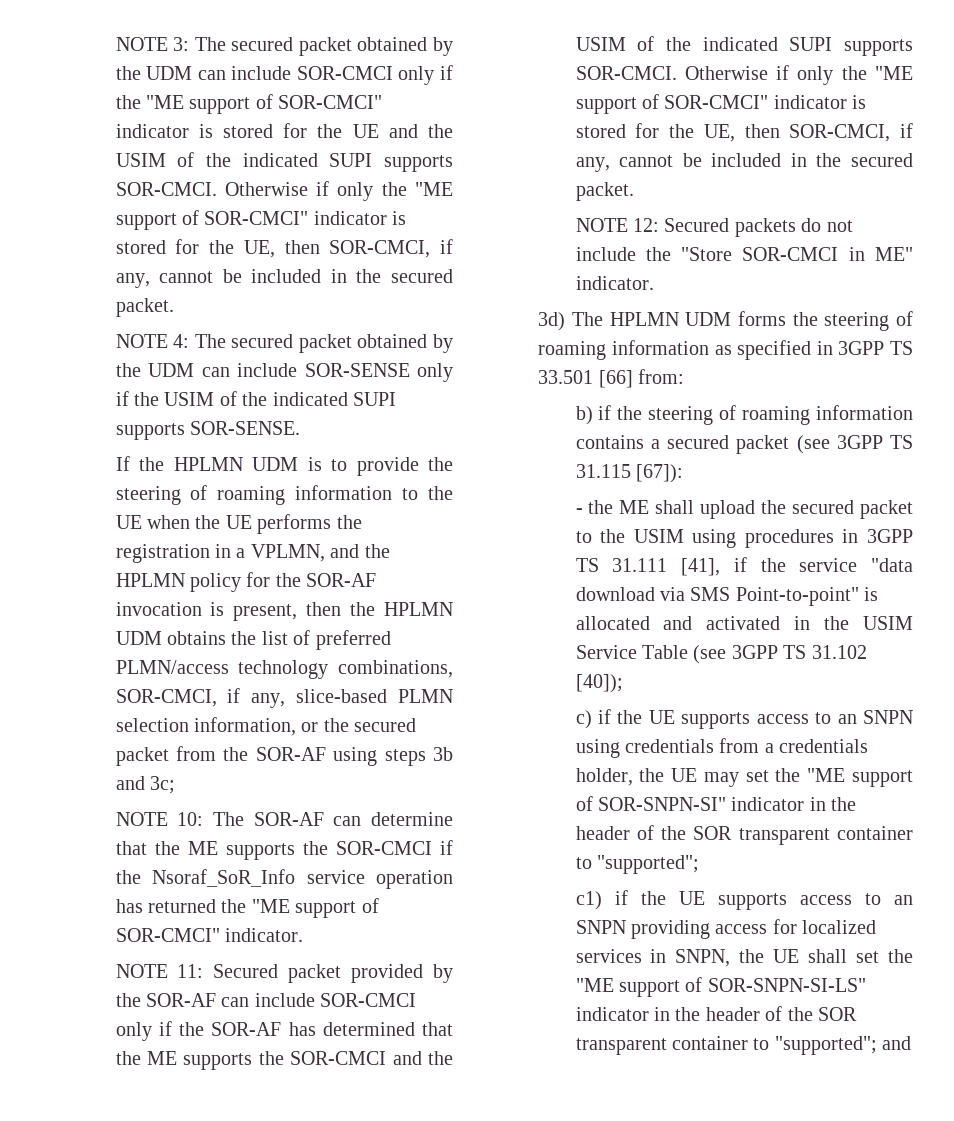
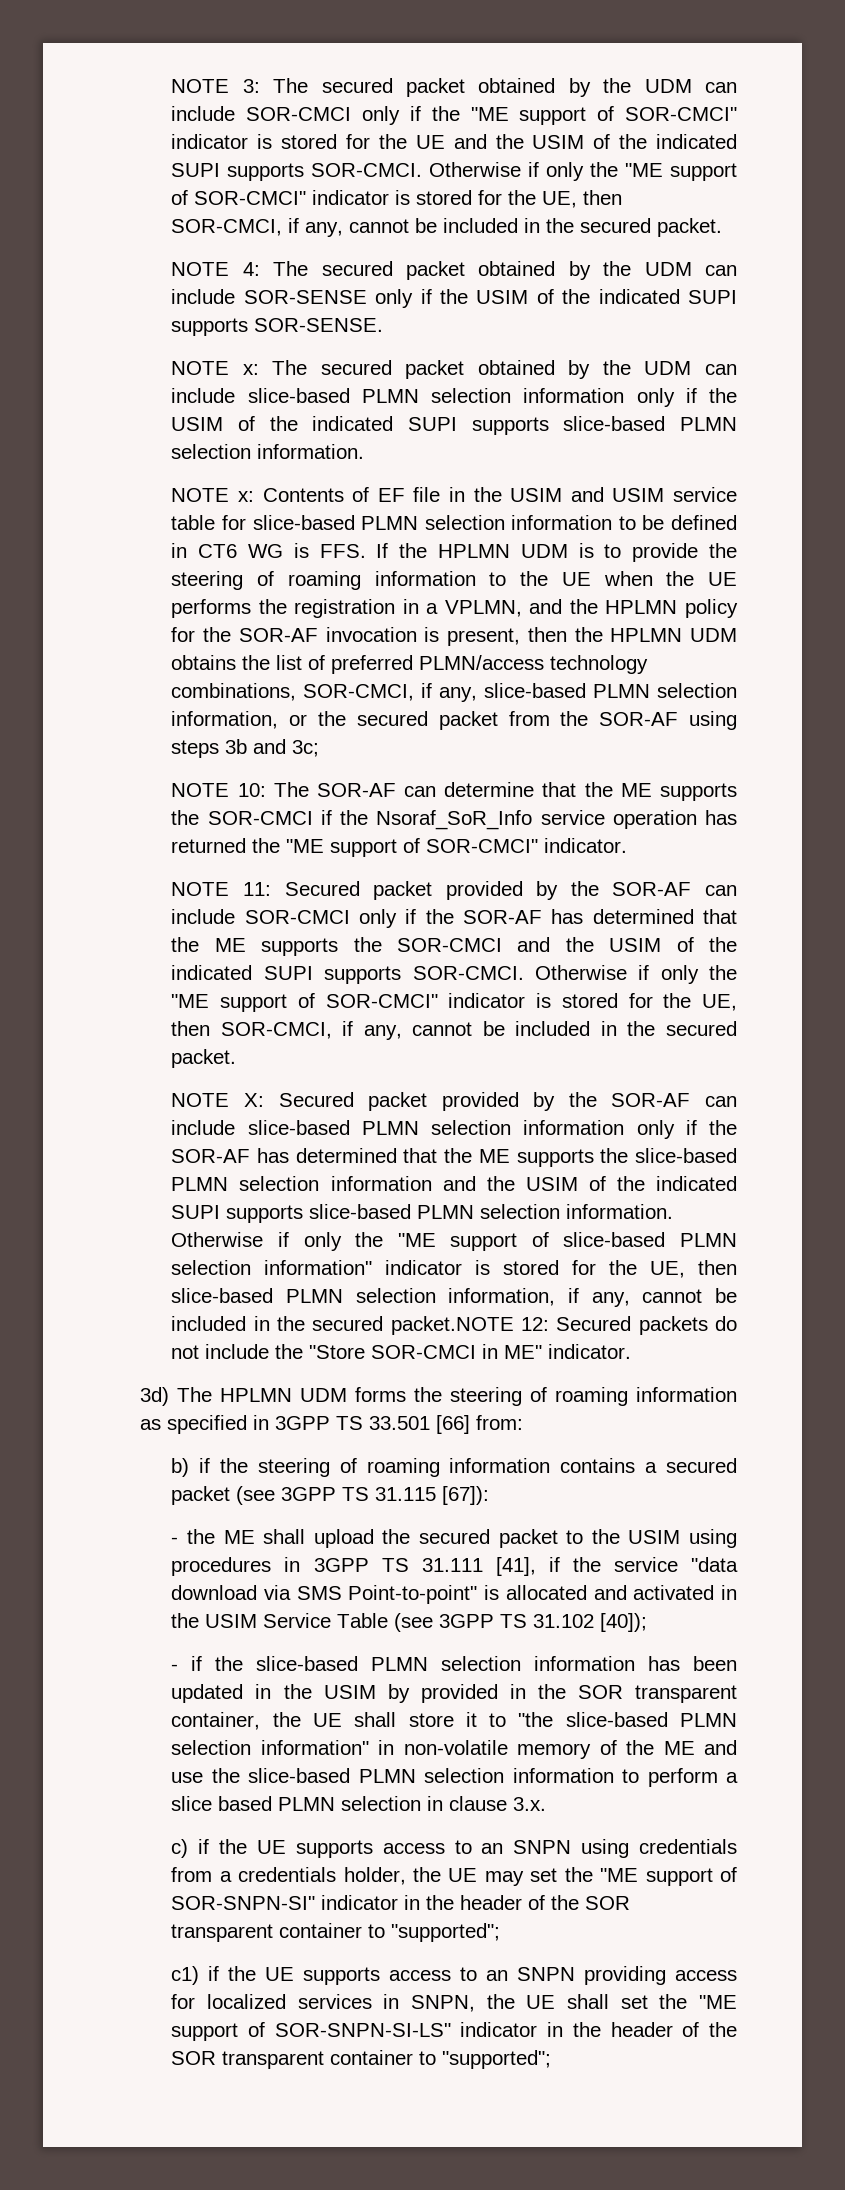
- If the HPLMN UDM is to provide the steering of roaming information to the UE when the UE performs the registration in a VPLMN, and the HPLMN policy for the SOR-AF invocation is present, then the HPLMN UDM obtains the list of preferred PLMN/access technology combinations, SOR-CMCI, if any, slice-based PLMN selection information, or the secured packet from the SOR-AF using steps 3b and 3c;
+ NOTE x: The secured packet obtained by the UDM can include slice-based PLMN selection information only if the USIM of the indicated SUPI supports slice-based PLMN selection information.
+ NOTE x: Contents of EF file in the USIM and USIM service table for slice-based PLMN selection information to be defined in CT6 WG is FFS. If the HPLMN UDM is to provide the steering of roaming information to the UE when the UE performs the registration in a VPLMN, and the HPLMN policy for the SOR-AF invocation is present, then the HPLMN UDM obtains the list of preferred PLMN/access technology combinations, SOR-CMCI, if any, slice-based PLMN selection information, or the secured packet from the SOR-AF using steps 3b and 3c;
- NOTE 12: Secured packets do not include the "Store SOR-CMCI in ME" indicator.
+ NOTE X: Secured packet provided by the SOR-AF can include slice-based PLMN selection information only if the SOR-AF has determined that the ME supports the slice-based PLMN selection information and the USIM of the indicated SUPI supports slice-based PLMN selection information. Otherwise if only the "ME support of slice-based PLMN selection information" indicator is stored for the UE, then slice-based PLMN selection information, if any, cannot be included in the secured packet.NOTE 12: Secured packets do not include the "Store SOR-CMCI in ME" indicator.
+ - if the slice-based PLMN selection information has been updated in the USIM by provided in the SOR transparent container, the UE shall store it to "the slice-based PLMN selection information" in non-volatile memory of the ME and use the slice-based PLMN selection information to perform a slice based PLMN selection in clause 3.x.
- c1) if the UE supports access to an SNPN providing access for localized services in SNPN, the UE shall set the "ME support of SOR-SNPN-SI-LS" indicator in the header of the SOR transparent container to "supported"; and
+ c1) if the UE supports access to an SNPN providing access for localized services in SNPN, the UE shall set the "ME support of SOR-SNPN-SI-LS" indicator in the header of the SOR transparent container to "supported";

